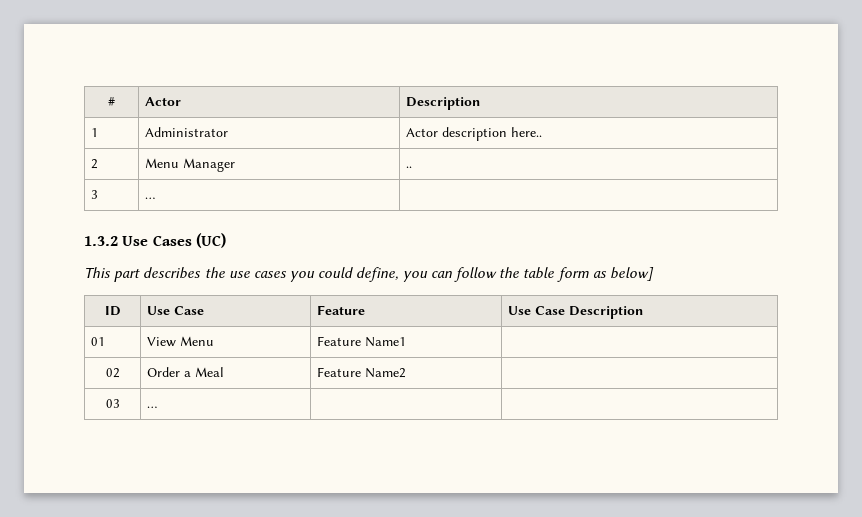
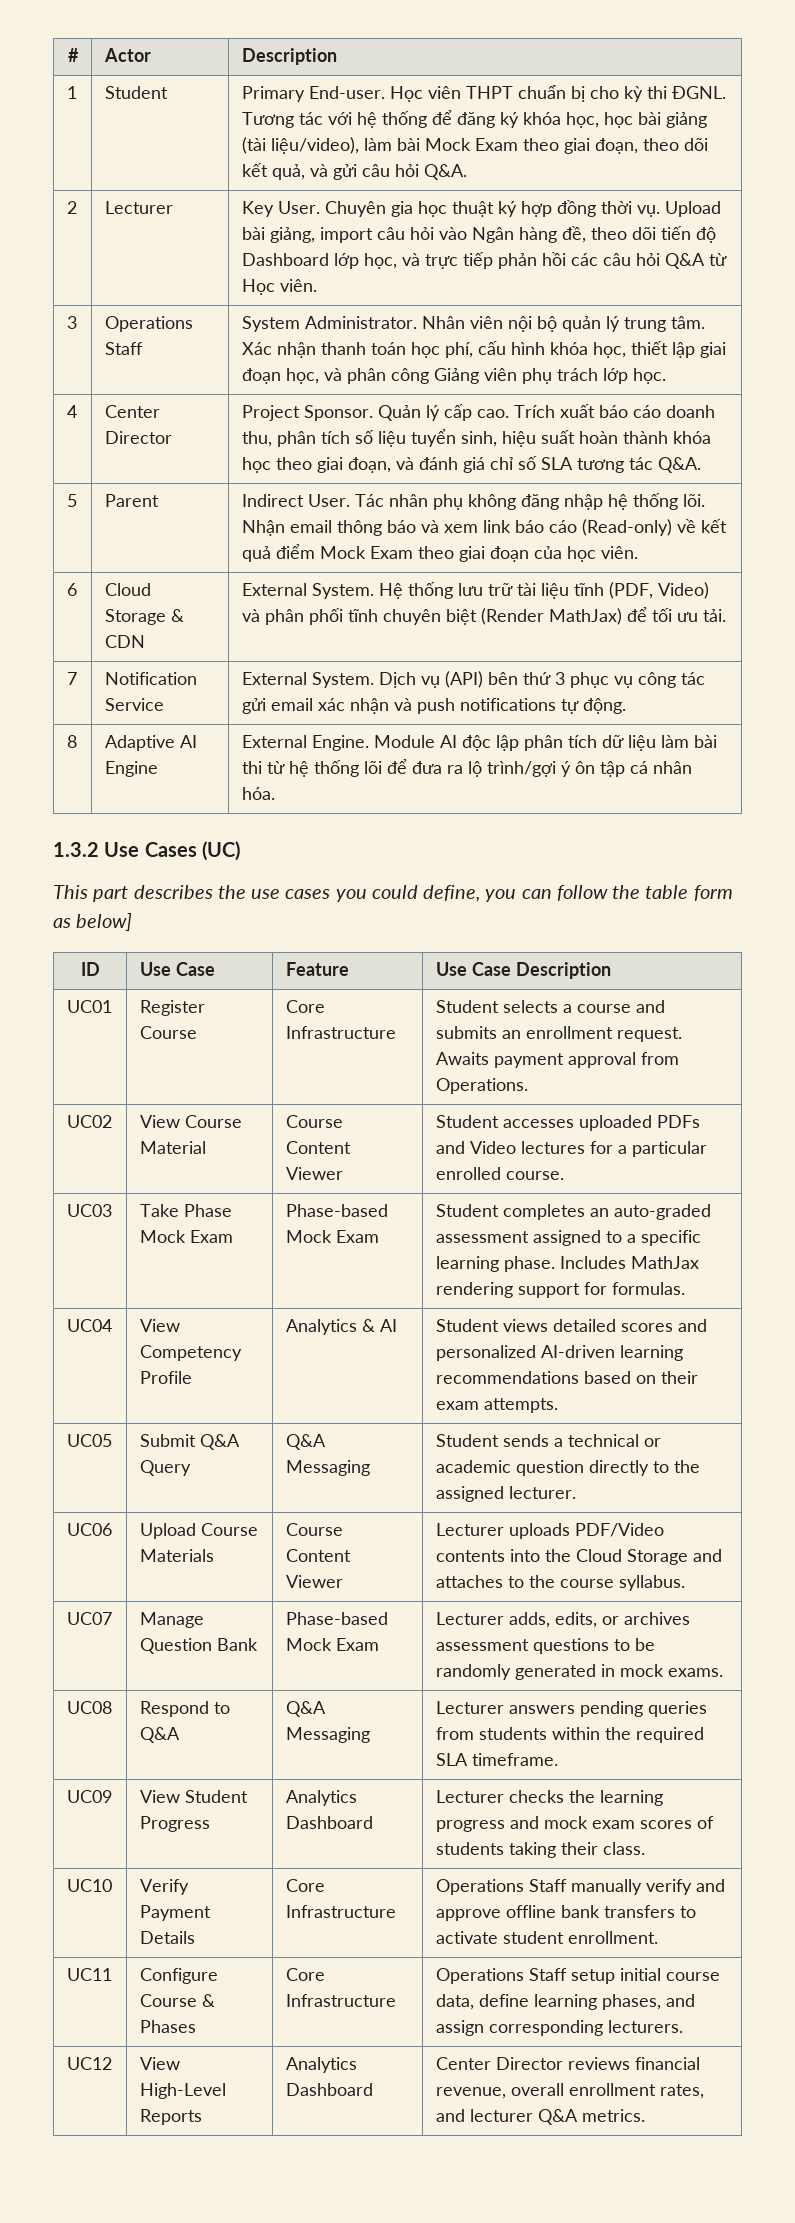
- Administrator | Actor description here..
- 2 | Menu Manager | ..
- 3 | … |
+ Student | Primary End-user. Học viên THPT chuẩn bị cho kỳ thi ĐGNL. Tương tác với hệ thống để đăng ký khóa học, học bài giảng (tài liệu/video), làm bài Mock Exam theo giai đoạn, theo dõi kết quả, và gửi câu hỏi Q&A.
+ 2 | Lecturer | Key User. Chuyên gia học thuật ký hợp đồng thời vụ. Upload bài giảng, import câu hỏi vào Ngân hàng đề, theo dõi tiến độ Dashboard lớp học, và trực tiếp phản hồi các câu hỏi Q&A từ Học viên.
+ 3 | Operations Staff | System Administrator. Nhân viên nội bộ quản lý trung tâm. Xác nhận thanh toán học phí, cấu hình khóa học, thiết lập giai đoạn học, và phân công Giảng viên phụ trách lớp học.
+ 4 | Center Director | Project Sponsor. Quản lý cấp cao. Trích xuất báo cáo doanh thu, phân tích số liệu tuyển sinh, hiệu suất hoàn thành khóa học theo giai đoạn, và đánh giá chỉ số SLA tương tác Q&A.
+ 5 | Parent | Indirect User. Tác nhân phụ không đăng nhập hệ thống lõi. Nhận email thông báo và xem link báo cáo (Read-only) về kết quả điểm Mock Exam theo giai đoạn của học viên.
+ 6 | Cloud Storage & CDN | External System. Hệ thống lưu trữ tài liệu tĩnh (PDF, Video) và phân phối tĩnh chuyên biệt (Render MathJax) để tối ưu tải.
+ 7 | Notification Service | External System. Dịch vụ (API) bên thứ 3 phục vụ công tác gửi email xác nhận và push notifications tự động.
+ 8 | Adaptive AI Engine | External Engine. Module AI độc lập phân tích dữ liệu làm bài thi từ hệ thống lõi để đưa ra lộ trình/gợi ý ôn tập cá nhân hóa.
- 01 | View Menu | Feature Name1 |
- 02 | Order a Meal | Feature Name2 |
- 03 | … | |
+ UC01 | Register Course | Core Infrastructure | Student selects a course and submits an enrollment request. Awaits payment approval from Operations.
+ UC02 | View Course Material | Course Content Viewer | Student accesses uploaded PDFs and Video lectures for a particular enrolled course.
+ UC03 | Take Phase Mock Exam | Phase-based Mock Exam | Student completes an auto-graded assessment assigned to a specific learning phase. Includes MathJax rendering support for formulas.
+ UC04 | View Competency Profile | Analytics & AI | Student views detailed scores and personalized AI-driven learning recommendations based on their exam attempts.
+ UC05 | Submit Q&A Query | Q&A Messaging | Student sends a technical or academic question directly to the assigned lecturer.
+ UC06 | Upload Course Materials | Course Content Viewer | Lecturer uploads PDF/Video contents into the Cloud Storage and attaches to the course syllabus.
+ UC07 | Manage Question Bank | Phase-based Mock Exam | Lecturer adds, edits, or archives assessment questions to be randomly generated in mock exams.
+ UC08 | Respond to Q&A | Q&A Messaging | Lecturer answers pending queries from students within the required SLA timeframe.
+ UC09 | View Student Progress | Analytics Dashboard | Lecturer checks the learning progress and mock exam scores of students taking their class.
+ UC10 | Verify Payment Details | Core Infrastructure | Operations Staff manually verify and approve offline bank transfers to activate student enrollment.
+ UC11 | Configure Course & Phases | Core Infrastructure | Operations Staff setup initial course data, define learning phases, and assign corresponding lecturers.
+ UC12 | View High-Level Reports | Analytics Dashboard | Center Director reviews financial revenue, overall enrollment rates, and lecturer Q&A metrics.

